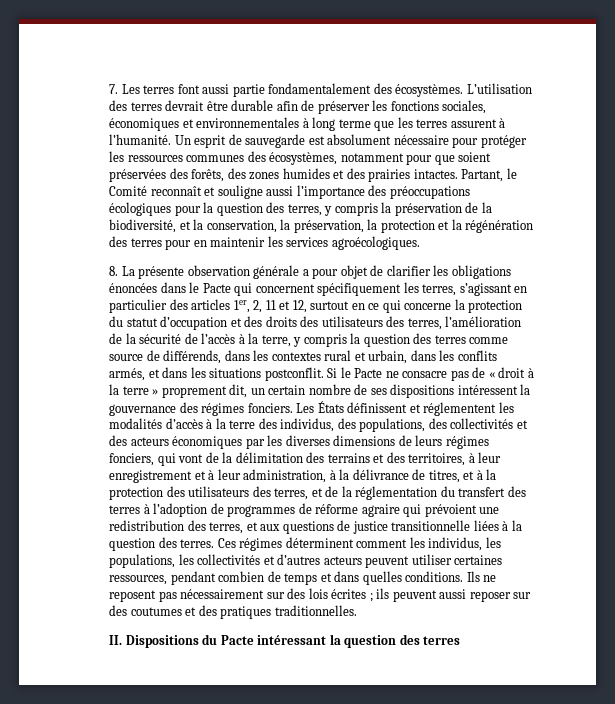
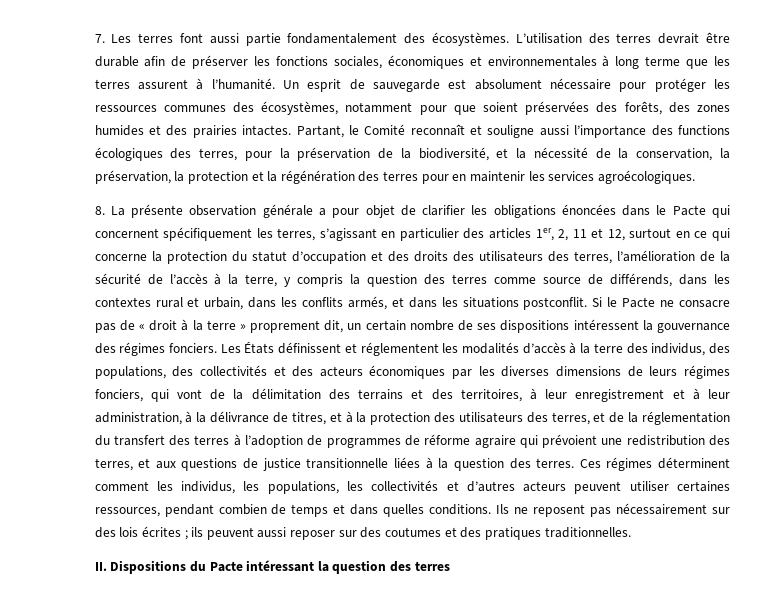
- Partant, le Comité reconnaît et souligne aussi l’importance des préoccupations écologiques pour la question des terres, y compris la préservation de la biodiversité, et la conservation, la préservation, la protection et la régénération des terres pour en maintenir les services agroécologiques.
+ Partant, le Comité reconnaît et souligne aussi l’importance des functions écologiques des terres, pour la préservation de la biodiversité, et la nécessité de la conservation, la préservation, la protection et la régénération des terres pour en maintenir les services agroécologiques.

